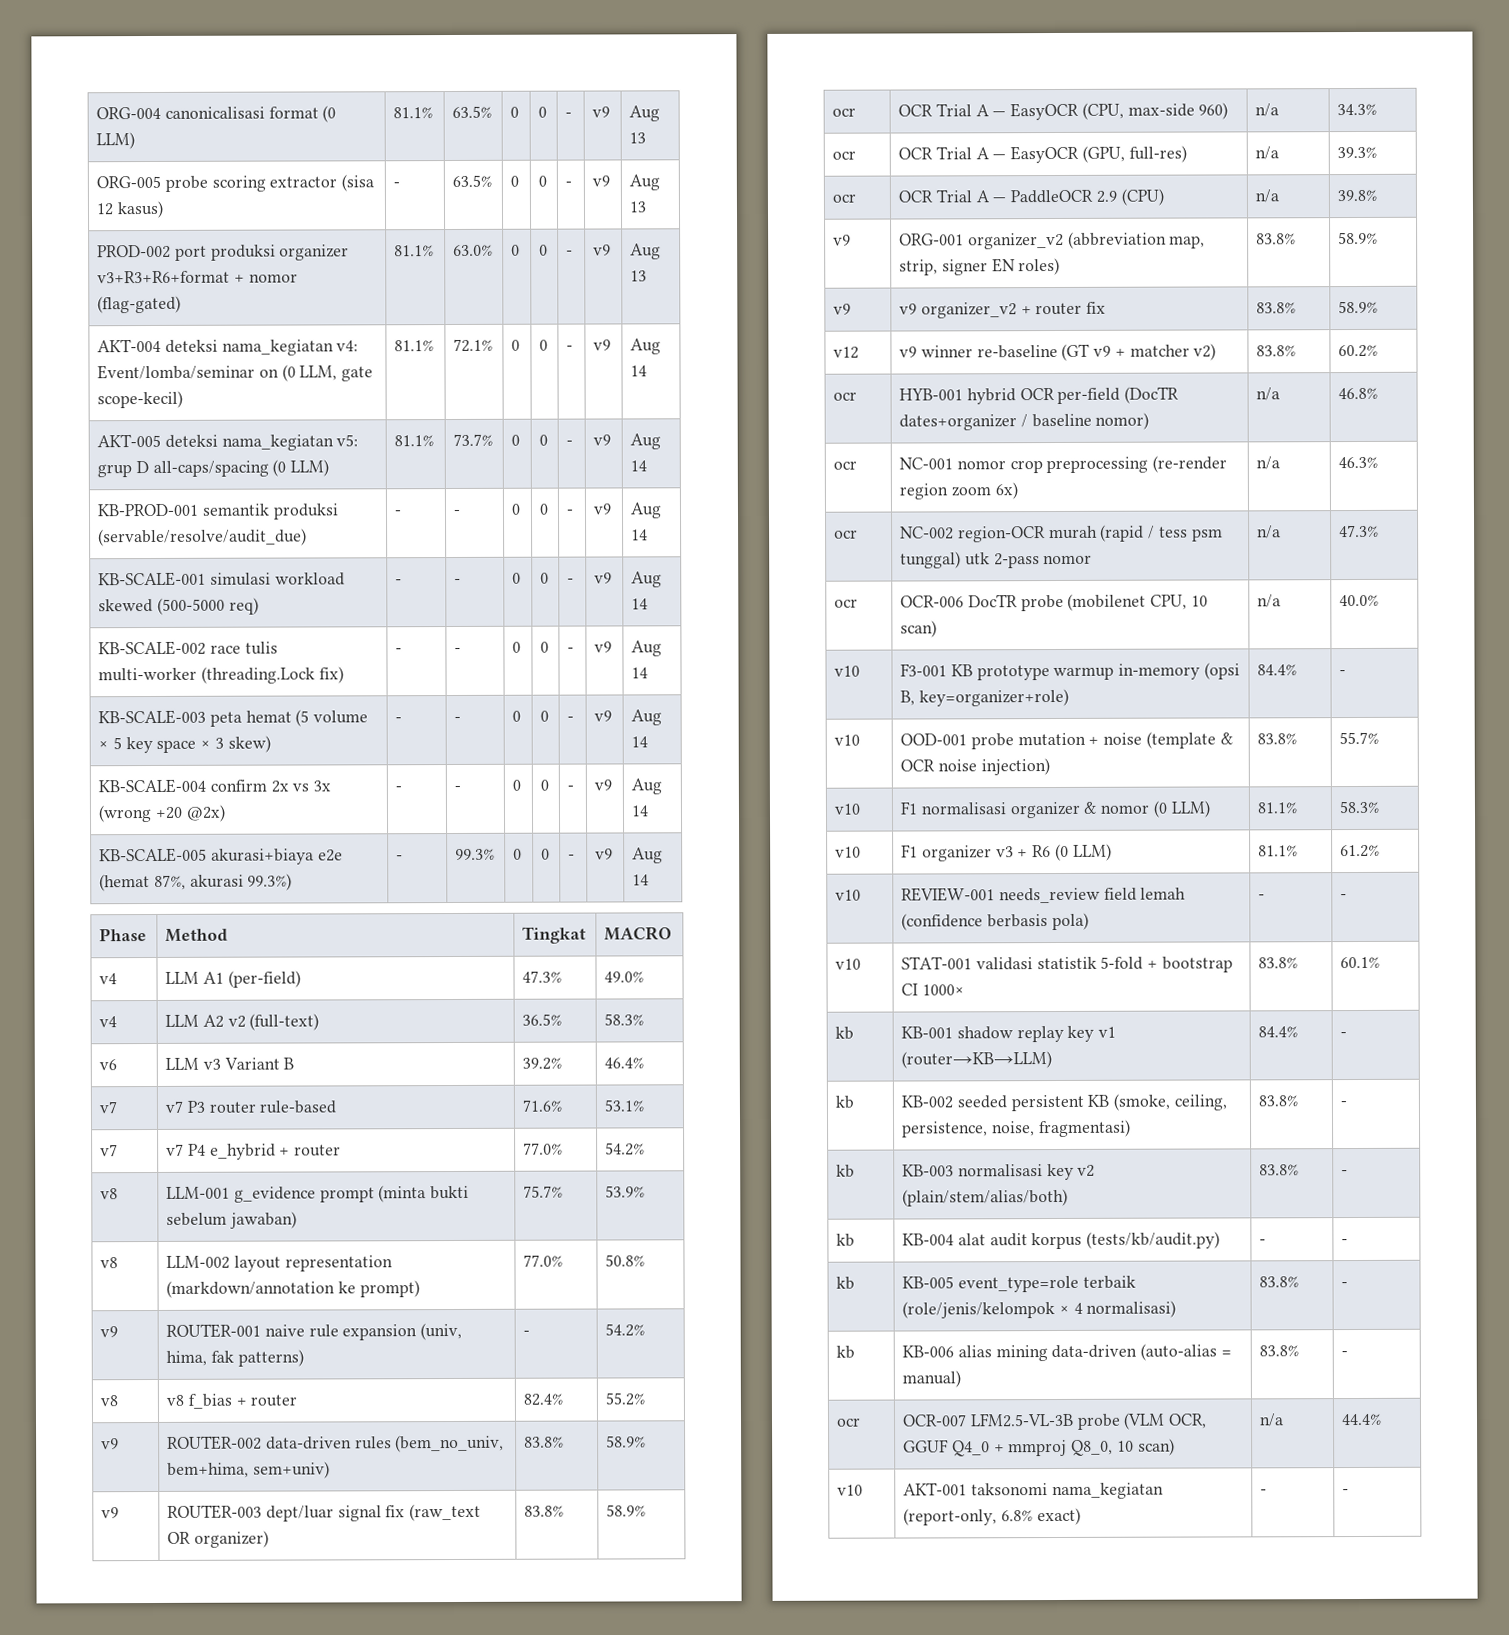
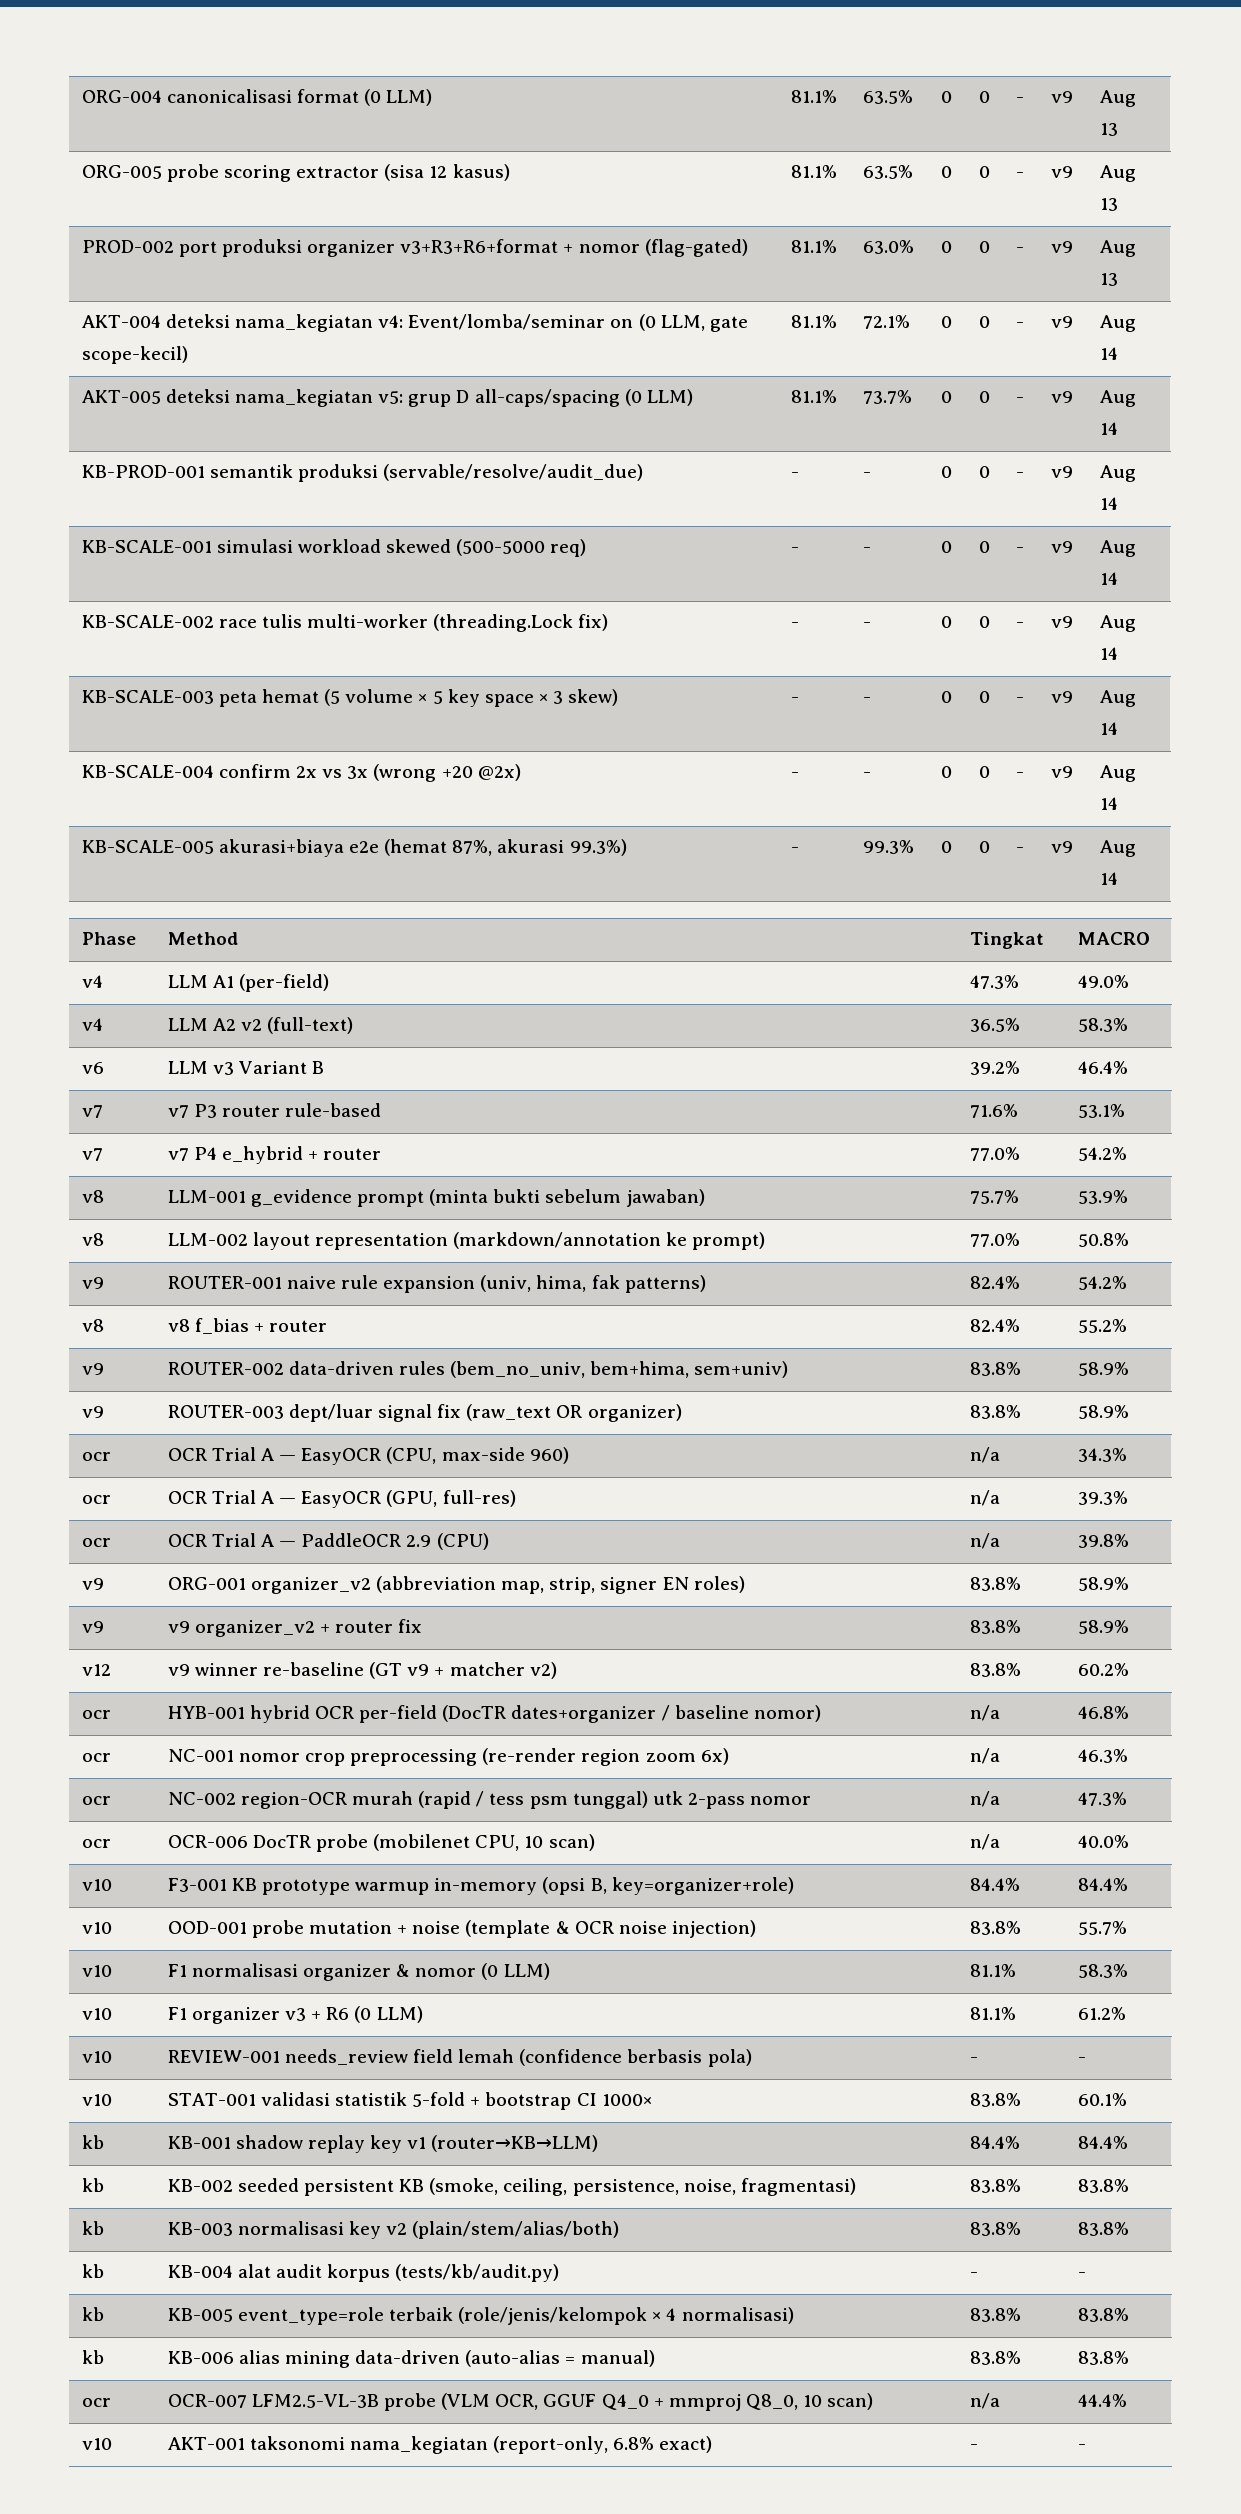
- ORG-005 probe scoring extractor (sisa 12 kasus) | - | 63.5% | 0 | 0 | - | v9 | Aug 13
+ ORG-005 probe scoring extractor (sisa 12 kasus) | 81.1% | 63.5% | 0 | 0 | - | v9 | Aug 13
- v9 | ROUTER-001 naive rule expansion (univ, hima, fak patterns) | - | 54.2%
+ v9 | ROUTER-001 naive rule expansion (univ, hima, fak patterns) | 82.4% | 54.2%
- v10 | F3-001 KB prototype warmup in-memory (opsi B, key=organizer+role) | 84.4% | -
+ v10 | F3-001 KB prototype warmup in-memory (opsi B, key=organizer+role) | 84.4% | 84.4%
- kb | KB-001 shadow replay key v1 (router→KB→LLM) | 84.4% | -
+ kb | KB-001 shadow replay key v1 (router→KB→LLM) | 84.4% | 84.4%
- kb | KB-002 seeded persistent KB (smoke, ceiling, persistence, noise, fragmentasi) | 83.8% | -
+ kb | KB-002 seeded persistent KB (smoke, ceiling, persistence, noise, fragmentasi) | 83.8% | 83.8%
- kb | KB-003 normalisasi key v2 (plain/stem/alias/both) | 83.8% | -
+ kb | KB-003 normalisasi key v2 (plain/stem/alias/both) | 83.8% | 83.8%
- kb | KB-005 event_type=role terbaik (role/jenis/kelompok × 4 normalisasi) | 83.8% | -
+ kb | KB-005 event_type=role terbaik (role/jenis/kelompok × 4 normalisasi) | 83.8% | 83.8%
- kb | KB-006 alias mining data-driven (auto-alias = manual) | 83.8% | -
+ kb | KB-006 alias mining data-driven (auto-alias = manual) | 83.8% | 83.8%

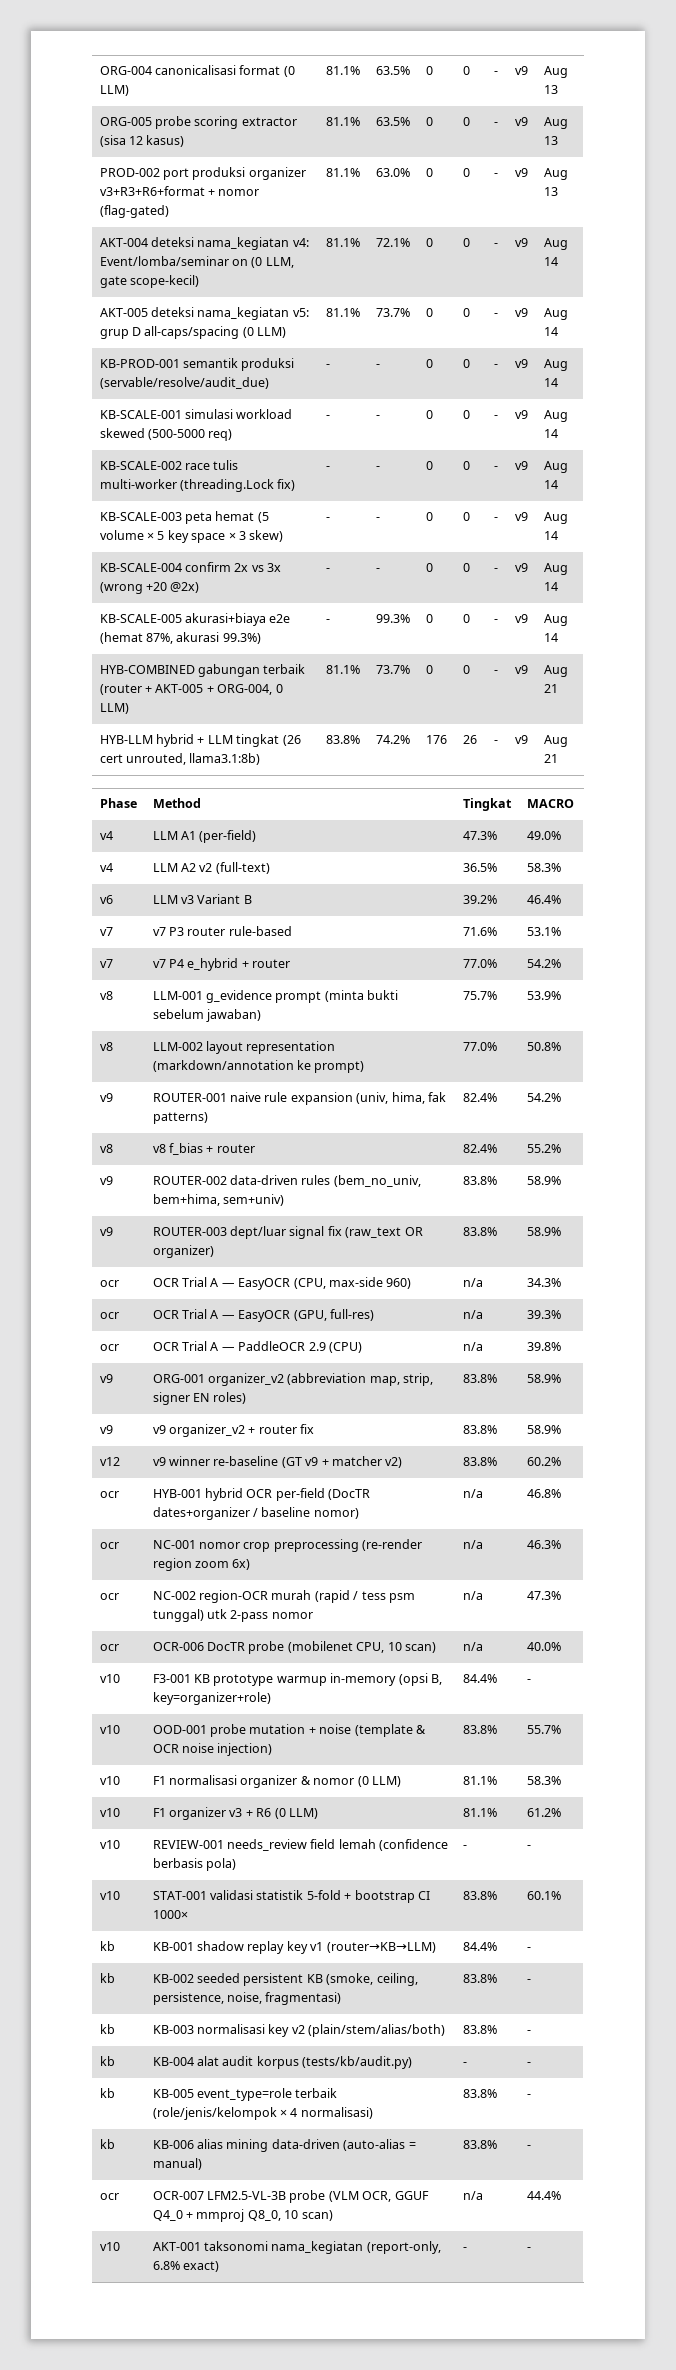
+ HYB-COMBINED gabungan terbaik (router + AKT-005 + ORG-004, 0 LLM) | 81.1% | 73.7% | 0 | 0 | - | v9 | Aug 21
+ HYB-LLM hybrid + LLM tingkat (26 cert unrouted, llama3.1:8b) | 83.8% | 74.2% | 176 | 26 | - | v9 | Aug 21
- v10 | F3-001 KB prototype warmup in-memory (opsi B, key=organizer+role) | 84.4% | 84.4%
+ v10 | F3-001 KB prototype warmup in-memory (opsi B, key=organizer+role) | 84.4% | -
- kb | KB-001 shadow replay key v1 (router→KB→LLM) | 84.4% | 84.4%
+ kb | KB-001 shadow replay key v1 (router→KB→LLM) | 84.4% | -
- kb | KB-002 seeded persistent KB (smoke, ceiling, persistence, noise, fragmentasi) | 83.8% | 83.8%
+ kb | KB-002 seeded persistent KB (smoke, ceiling, persistence, noise, fragmentasi) | 83.8% | -
- kb | KB-003 normalisasi key v2 (plain/stem/alias/both) | 83.8% | 83.8%
+ kb | KB-003 normalisasi key v2 (plain/stem/alias/both) | 83.8% | -
- kb | KB-005 event_type=role terbaik (role/jenis/kelompok × 4 normalisasi) | 83.8% | 83.8%
+ kb | KB-005 event_type=role terbaik (role/jenis/kelompok × 4 normalisasi) | 83.8% | -
- kb | KB-006 alias mining data-driven (auto-alias = manual) | 83.8% | 83.8%
+ kb | KB-006 alias mining data-driven (auto-alias = manual) | 83.8% | -

